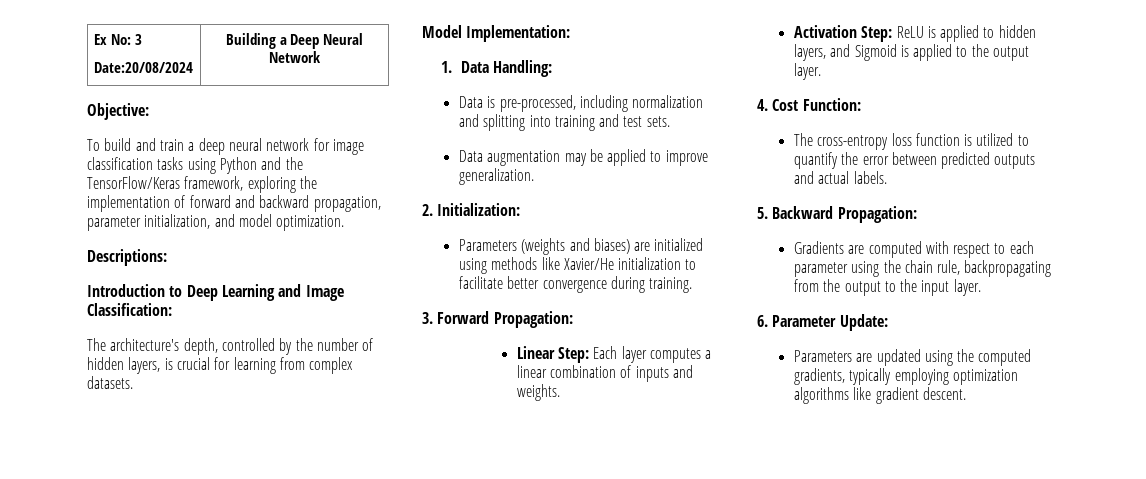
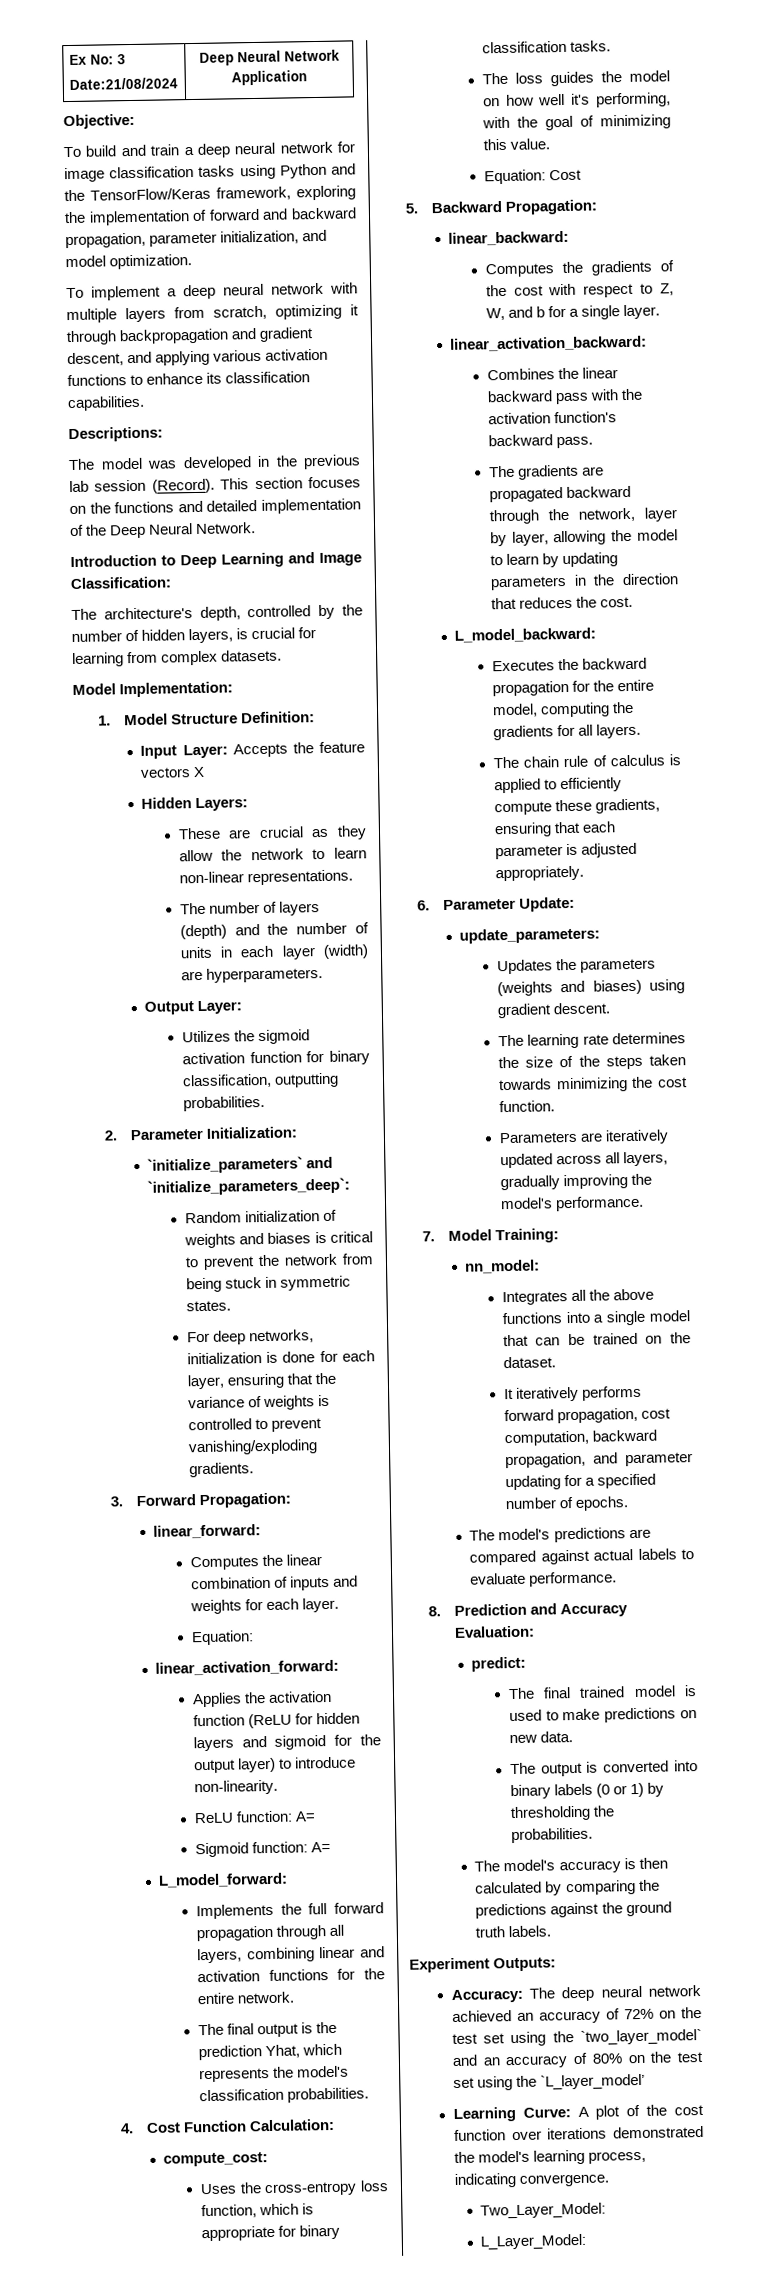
  Ex No: 3
- Date:20/08/2024 | Building a Deep Neural Network
+ Date:21/08/2024 | Deep Neural Network Application
+ To implement a deep neural network with multiple layers from scratch, optimizing it through backpropagation and gradient descent, and applying various activation functions to enhance its classification capabilities.
  Descriptions:
+ The model was developed in the previous lab session (Record). This section focuses on the functions and detailed implementation of the Deep Neural Network.
- 1. Data Handling:
- Data is pre-processed, including normalization and splitting into training and test sets.
- Data augmentation may be applied to improve generalization.
- 2. Initialization:
- Parameters (weights and biases) are initialized using methods like Xavier/He initialization to facilitate better convergence during training.
+ 1. Model Structure Definition:
+ Input Layer: Accepts the feature vectors X
+ Hidden Layers:
+ These are crucial as they allow the network to learn non-linear representations.
+ The number of layers (depth) and the number of units in each layer (width) are hyperparameters.
+ Output Layer:
+ Utilizes the sigmoid activation function for binary classification, outputting probabilities.
+ 2. Parameter Initialization:
+ `initialize_parameters` and `initialize_parameters_deep`:
+ Random initialization of weights and biases is critical to prevent the network from being stuck in symmetric states.
+ For deep networks, initialization is done for each layer, ensuring that the variance of weights is controlled to prevent vanishing/exploding gradients.
  3. Forward Propagation:
- Linear Step: Each layer computes a linear combination of inputs and weights.
- Activation Step: ReLU is applied to hidden layers, and Sigmoid is applied to the output layer.
- 4. Cost Function:
- The cross-entropy loss function is utilized to quantify the error between predicted outputs and actual labels.
+ linear_forward:
+ Computes the linear combination of inputs and weights for each layer.
+ Equation:
+ linear_activation_forward:
+ Applies the activation function (ReLU for hidden layers and sigmoid for the output layer) to introduce non-linearity.
+ ReLU function: A=
+ Sigmoid function: A=
+ L_model_forward:
+ Implements the full forward propagation through all layers, combining linear and activation functions for the entire network.
+ The final output is the prediction Yhat, which represents the model's classification probabilities.
+ 4. Cost Function Calculation:
+ compute_cost:
+ Uses the cross-entropy loss function, which is appropriate for binary classification tasks.
+ The loss guides the model on how well it's performing, with the goal of minimizing this value.
+ Equation: Cost
  5. Backward Propagation:
- Gradients are computed with respect to each parameter using the chain rule, backpropagating from the output to the input layer.
+ linear_backward:
+ Computes the gradients of the cost with respect to Z, W, and b for a single layer.
+ linear_activation_backward:
+ Combines the linear backward pass with the activation function's backward pass.
+ The gradients are propagated backward through the network, layer by layer, allowing the model to learn by updating parameters in the direction that reduces the cost.
+ L_model_backward:
+ Executes the backward propagation for the entire model, computing the gradients for all layers.
+ The chain rule of calculus is applied to efficiently compute these gradients, ensuring that each parameter is adjusted appropriately.
  6. Parameter Update:
- Parameters are updated using the computed gradients, typically employing optimization algorithms like gradient descent.
+ update_parameters:
+ Updates the parameters (weights and biases) using gradient descent.
+ The learning rate determines the size of the steps taken towards minimizing the cost function.
+ Parameters are iteratively updated across all layers, gradually improving the model's performance.
+ 7. Model Training:
+ nn_model:
+ Integrates all the above functions into a single model that can be trained on the dataset.
+ It iteratively performs forward propagation, cost computation, backward propagation, and parameter updating for a specified number of epochs.
+ The model's predictions are compared against actual labels to evaluate performance.
+ 8. Prediction and Accuracy Evaluation:
+ predict:
+ The final trained model is used to make predictions on new data.
+ The output is converted into binary labels (0 or 1) by thresholding the probabilities.
+ The model's accuracy is then calculated by comparing the predictions against the ground truth labels.
+ Experiment Outputs:
+ Accuracy: The deep neural network achieved an accuracy of 72% on the test set using the `two_layer_model` and an accuracy of 80% on the test set using the `L_layer_model’
+ Learning Curve: A plot of the cost function over iterations demonstrated the model's learning process, indicating convergence.
+ Two_Layer_Model:
+ L_Layer_Model:

